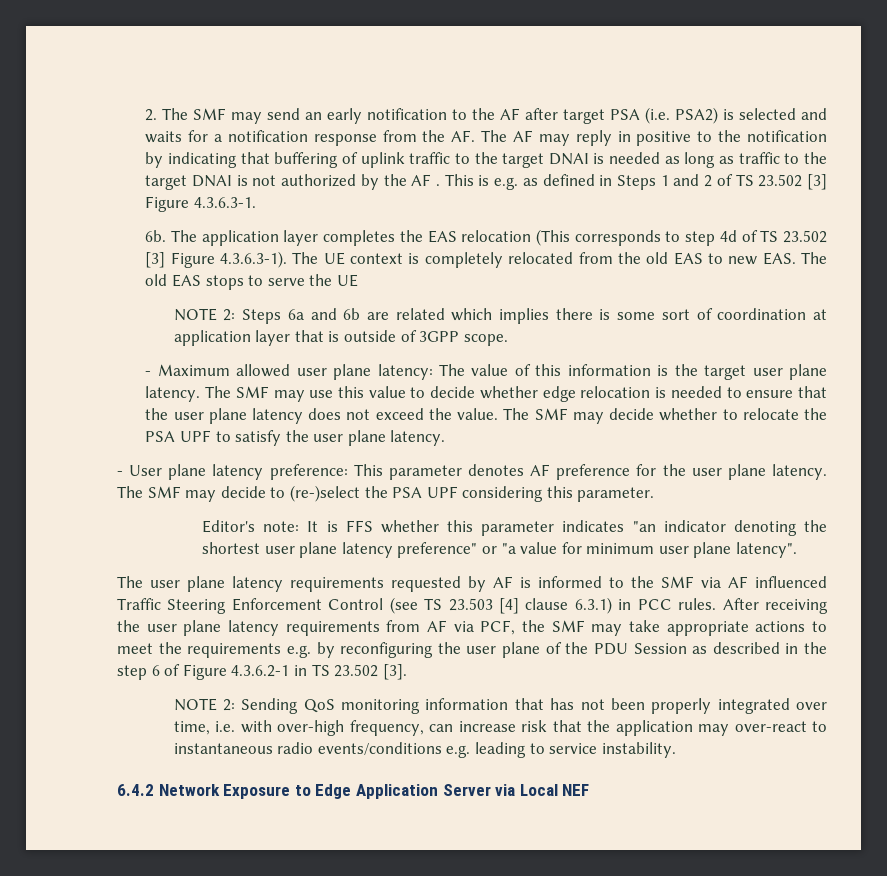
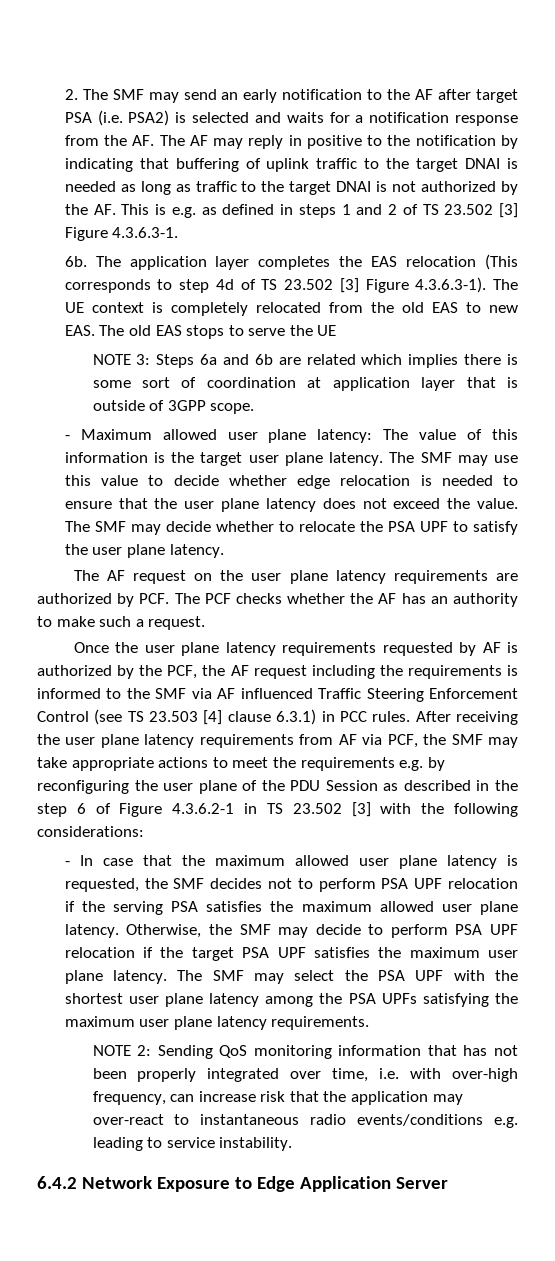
- 2. The SMF may send an early notification to the AF after target PSA (i.e. PSA2) is selected and waits for a notification response from the AF. The AF may reply in positive to the notification by indicating that buffering of uplink traffic to the target DNAI is needed as long as traffic to the target DNAI is not authorized by the AF . This is e.g. as defined in Steps 1 and 2 of TS 23.502 [3] Figure 4.3.6.3-1.
+ 2. The SMF may send an early notification to the AF after target PSA (i.e. PSA2) is selected and waits for a notification response from the AF. The AF may reply in positive to the notification by indicating that buffering of uplink traffic to the target DNAI is needed as long as traffic to the target DNAI is not authorized by the AF. This is e.g. as defined in steps 1 and 2 of TS 23.502 [3] Figure 4.3.6.3-1.
- NOTE 2: Steps 6a and 6b are related which implies there is some sort of coordination at application layer that is outside of 3GPP scope.
+ NOTE 3: Steps 6a and 6b are related which implies there is some sort of coordination at application layer that is outside of 3GPP scope.
- - User plane latency preference: This parameter denotes AF preference for the user plane latency. The SMF may decide to (re-)select the PSA UPF considering this parameter.
- Editor's note: It is FFS whether this parameter indicates "an indicator denoting the shortest user plane latency preference" or "a value for minimum user plane latency".
- The user plane latency requirements requested by AF is informed to the SMF via AF influenced Traffic Steering Enforcement Control (see TS 23.503 [4] clause 6.3.1) in PCC rules.
+ The AF request on the user plane latency requirements are authorized by PCF. The PCF checks whether the AF has an authority to make such a request.
+ Once the user plane latency requirements requested by AF is authorized by the PCF, the AF request including the requirements is informed to the SMF via AF influenced Traffic Steering Enforcement Control (see TS 23.503 [4] clause 6.3.1) in PCC rules.
- After receiving the user plane latency requirements from AF via PCF, the SMF may take appropriate actions to meet the requirements e.g. by reconfiguring the user plane of the PDU Session as described in the step 6 of Figure 4.3.6.2-1 in TS 23.502 [3].
+ After receiving the user plane latency requirements from AF via PCF, the SMF may take appropriate actions to meet the requirements e.g. by reconfiguring the user plane of the PDU Session as described in the step 6 of Figure 4.3.6.2-1 in TS 23.502 [3] with the following considerations:
+ - In case that the maximum allowed user plane latency is requested, the SMF decides not to perform PSA UPF relocation if the serving PSA satisfies the maximum allowed user plane latency. Otherwise, the SMF may decide to perform PSA UPF relocation if the target PSA UPF satisfies the maximum user plane latency. The SMF may select the PSA UPF with the shortest user plane latency among the PSA UPFs satisfying the maximum user plane latency requirements.
- 6.4.2 Network Exposure to Edge Application Server via Local NEF
+ 6.4.2 Network Exposure to Edge Application Server

